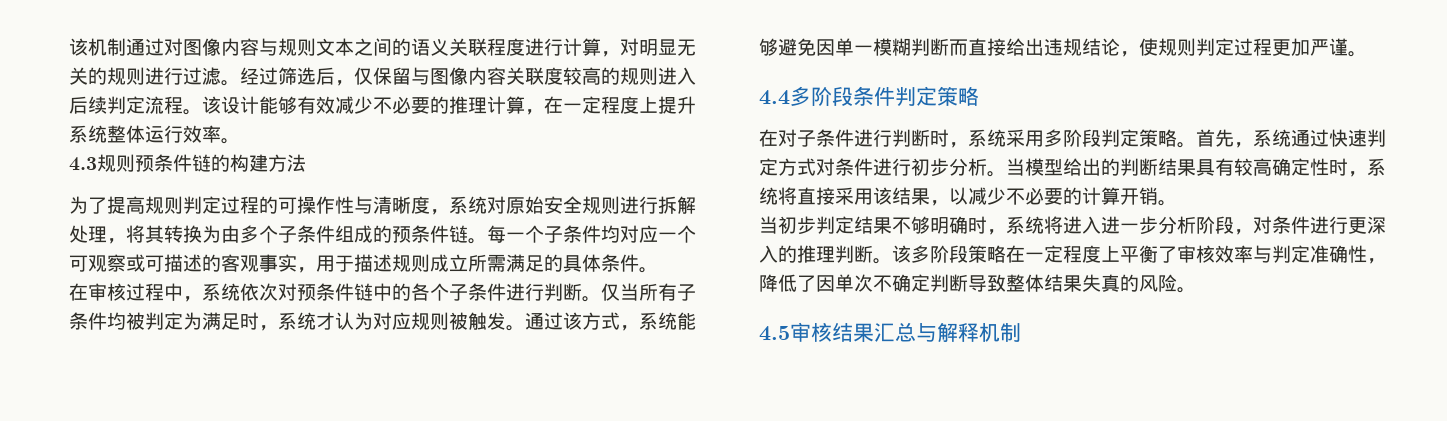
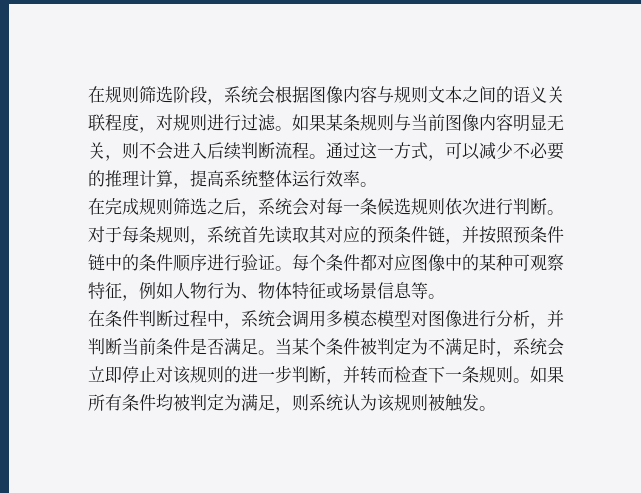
- 该机制通过对图像内容与规则文本之间的语义关联程度进行计算，对明显无关的规则进行过滤。经过筛选后，仅保留与图像内容关联度较高的规则进入后续判定流程。该设计能够有效减少不必要的推理计算，在一定程度上提升系统整体运行效率。
+ 在规则筛选阶段，系统会根据图像内容与规则文本之间的语义关联程度，对规则进行过滤。如果某条规则与当前图像内容明显无关，则不会进入后续判断流程。通过这一方式，可以减少不必要的推理计算，提高系统整体运行效率。
- 4.3规则预条件链的构建方法
- 为了提高规则判定过程的可操作性与清晰度，系统对原始安全规则进行拆解处理，将其转换为由多个子条件组成的预条件链。每一个子条件均对应一个可观察或可描述的客观事实，用于描述规则成立所需满足的具体条件。
- 在审核过程中，系统依次对预条件链中的各个子条件进行判断。仅当所有子条件均被判定为满足时，系统才认为对应规则被触发。通过该方式，系统能够避免因单一模糊判断而直接给出违规结论，使规则判定过程更加严谨。
- 4.4多阶段条件判定策略
- 在对子条件进行判断时，系统采用多阶段判定策略。首先，系统通过快速判定方式对条件进行初步分析。当模型给出的判断结果具有较高确定性时，系统将直接采用该结果，以减少不必要的计算开销。
- 当初步判定结果不够明确时，系统将进入进一步分析阶段，对条件进行更深入的推理判断。该多阶段策略在一定程度上平衡了审核效率与判定准确性，降低了因单次不确定判断导致整体结果失真的风险。
- 4.5审核结果汇总与解释机制
+ 在完成规则筛选之后，系统会对每一条候选规则依次进行判断。对于每条规则，系统首先读取其对应的预条件链，并按照预条件链中的条件顺序进行验证。每个条件都对应图像中的某种可观察特征，例如人物行为、物体特征或场景信息等。
+ 在条件判断过程中，系统会调用多模态模型对图像进行分析，并判断当前条件是否满足。当某个条件被判定为不满足时，系统会立即停止对该规则的进一步判断，并转而检查下一条规则。如果所有条件均被判定为满足，则系统认为该规则被触发。

